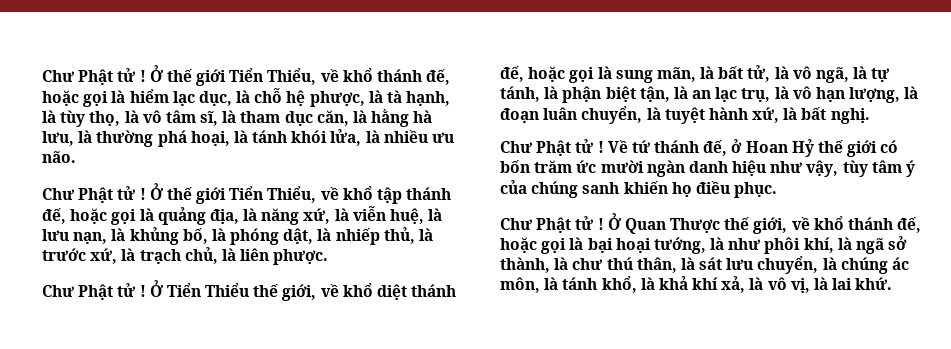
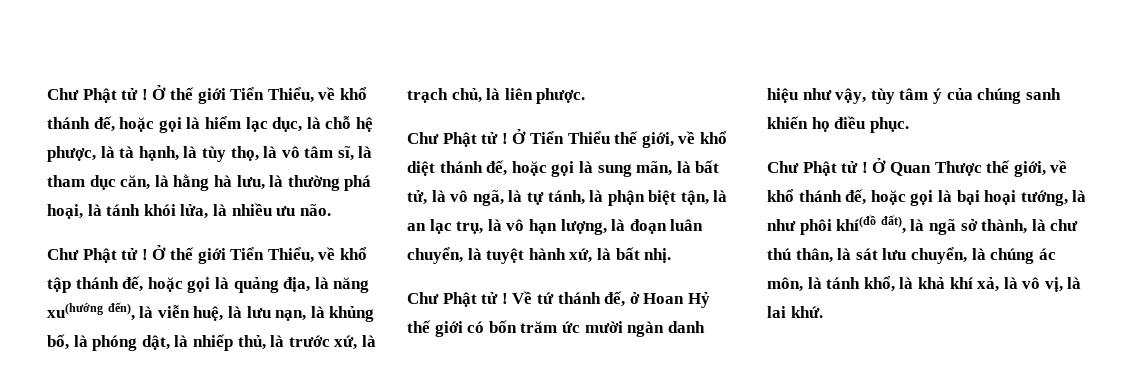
- Ở thế giới Tiển Thiểu, về khổ tập thánh đế, hoặc gọi là quảng địa, là năng xứ, là viễn huệ, là lưu nạn, là khủng bố, là phóng dật, là nhiếp thủ, là trước xứ, là trạch chủ, là liên phược.
+ Ở thế giới Tiển Thiểu, về khổ tập thánh đế, hoặc gọi là quảng địa, là năng xu(hướng đến), là viễn huệ, là lưu nạn, là khủng bố, là phóng dật, là nhiếp thủ, là trước xứ, là trạch chủ, là liên phược.
- Ở Tiển Thiểu thế giới, về khổ diệt thánh đế, hoặc gọi là sung mãn, là bất tử, là vô ngã, là tự tánh, là phận biệt tận, là an lạc trụ, là vô hạn lượng, là đoạn luân chuyển, là tuyệt hành xứ, là bất nghị.
+ Ở Tiển Thiểu thế giới, về khổ diệt thánh đế, hoặc gọi là sung mãn, là bất tử, là vô ngã, là tự tánh, là phận biệt tận, là an lạc trụ, là vô hạn lượng, là đoạn luân chuyển, là tuyệt hành xứ, là bất nhị.
- Ở Quan Thược thế giới, về khổ thánh đế, hoặc gọi là bại hoại tướng, là như phôi khí, là ngã sở thành, là chư thú thân, là sát lưu chuyển, là chúng ác môn, là tánh khổ, là khả khí xả, là vô vị, là lai khứ.
+ Ở Quan Thược thế giới, về khổ thánh đế, hoặc gọi là bại hoại tướng, là như phôi khí(đồ đất), là ngã sở thành, là chư thú thân, là sát lưu chuyển, là chúng ác môn, là tánh khổ, là khả khí xả, là vô vị, là lai khứ.

